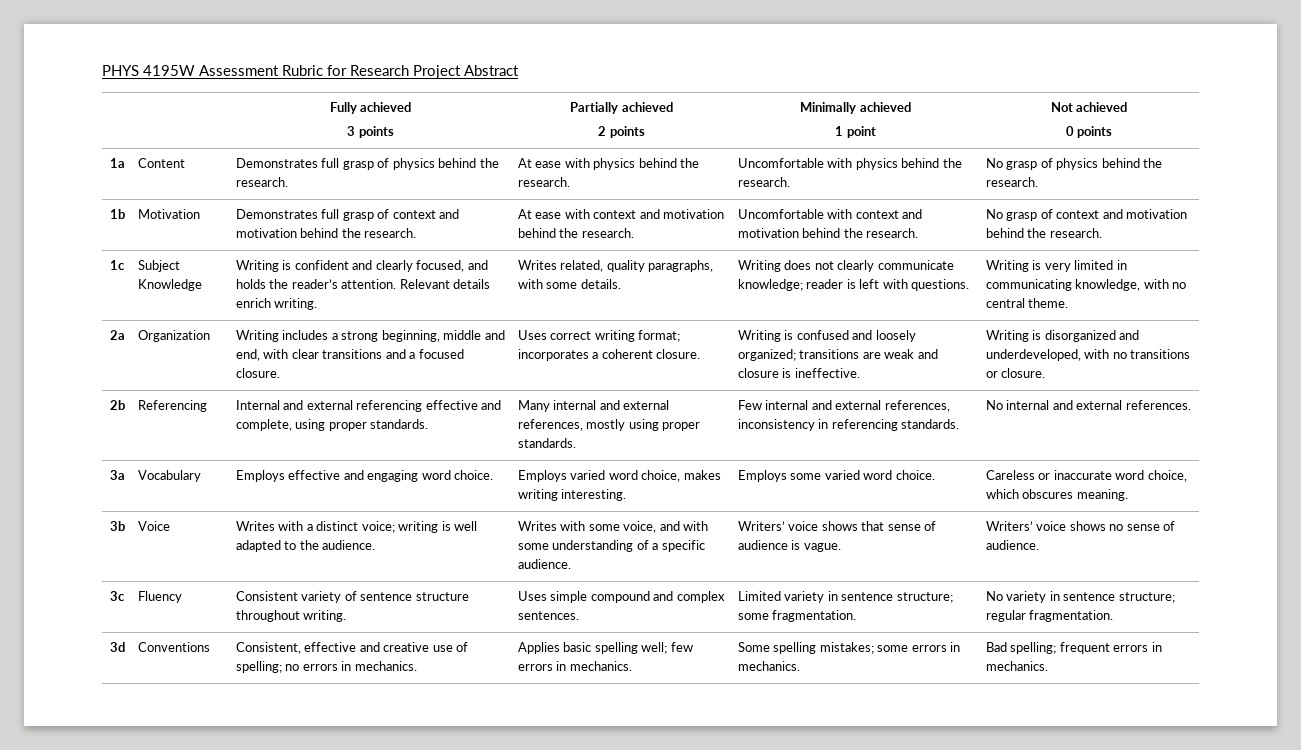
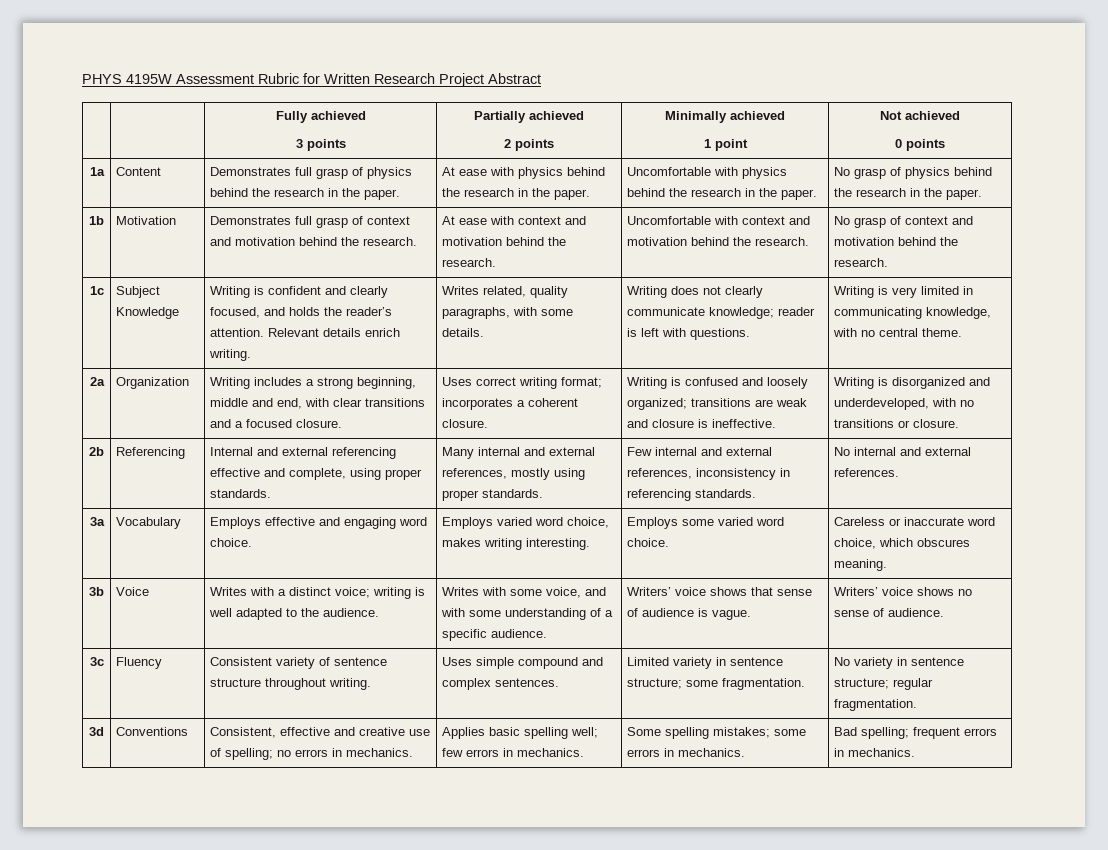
- PHYS 4195W Assessment Rubric for Research Project Abstract
+ PHYS 4195W Assessment Rubric for Written Research Project Abstract
- Demonstrates full grasp of physics behind the research.
+ Demonstrates full grasp of physics behind the research in the paper.
- At ease with physics behind the research.
+ At ease with physics behind the research in the paper.
- Uncomfortable with physics behind the research.
+ Uncomfortable with physics behind the research in the paper.
- No grasp of physics behind the research.
+ No grasp of physics behind the research in the paper.

